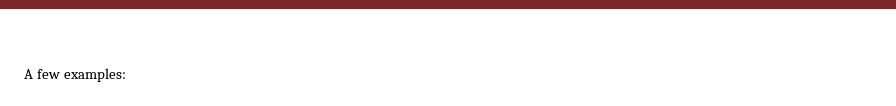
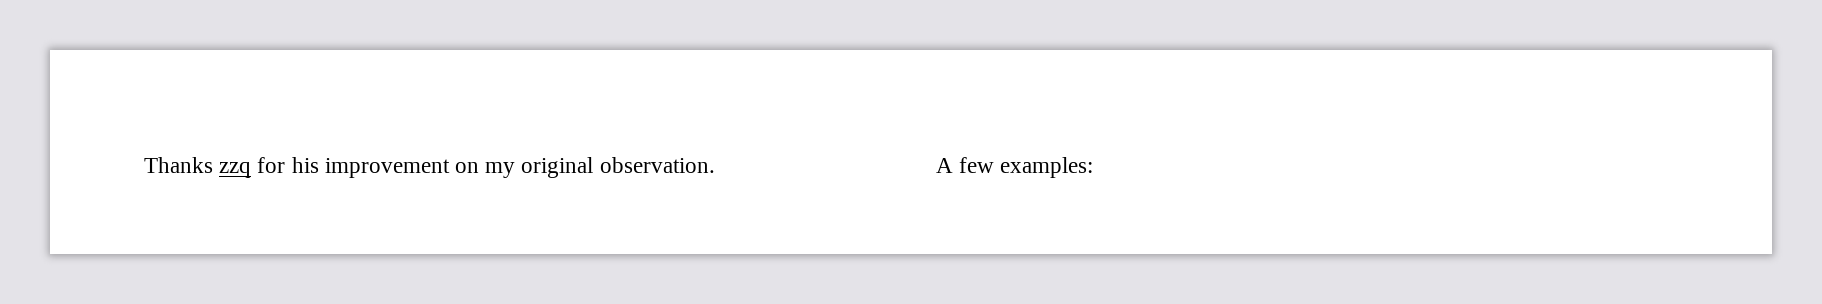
+ Thanks zzq for his improvement on my original observation.

